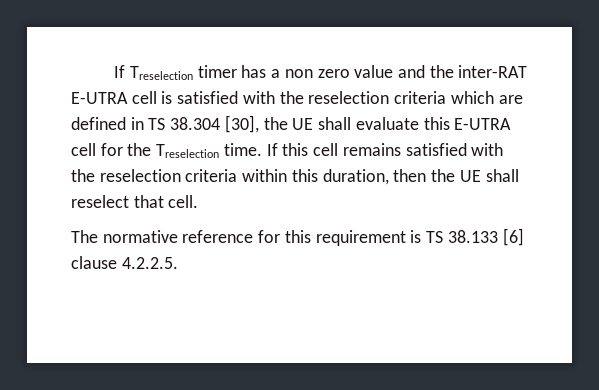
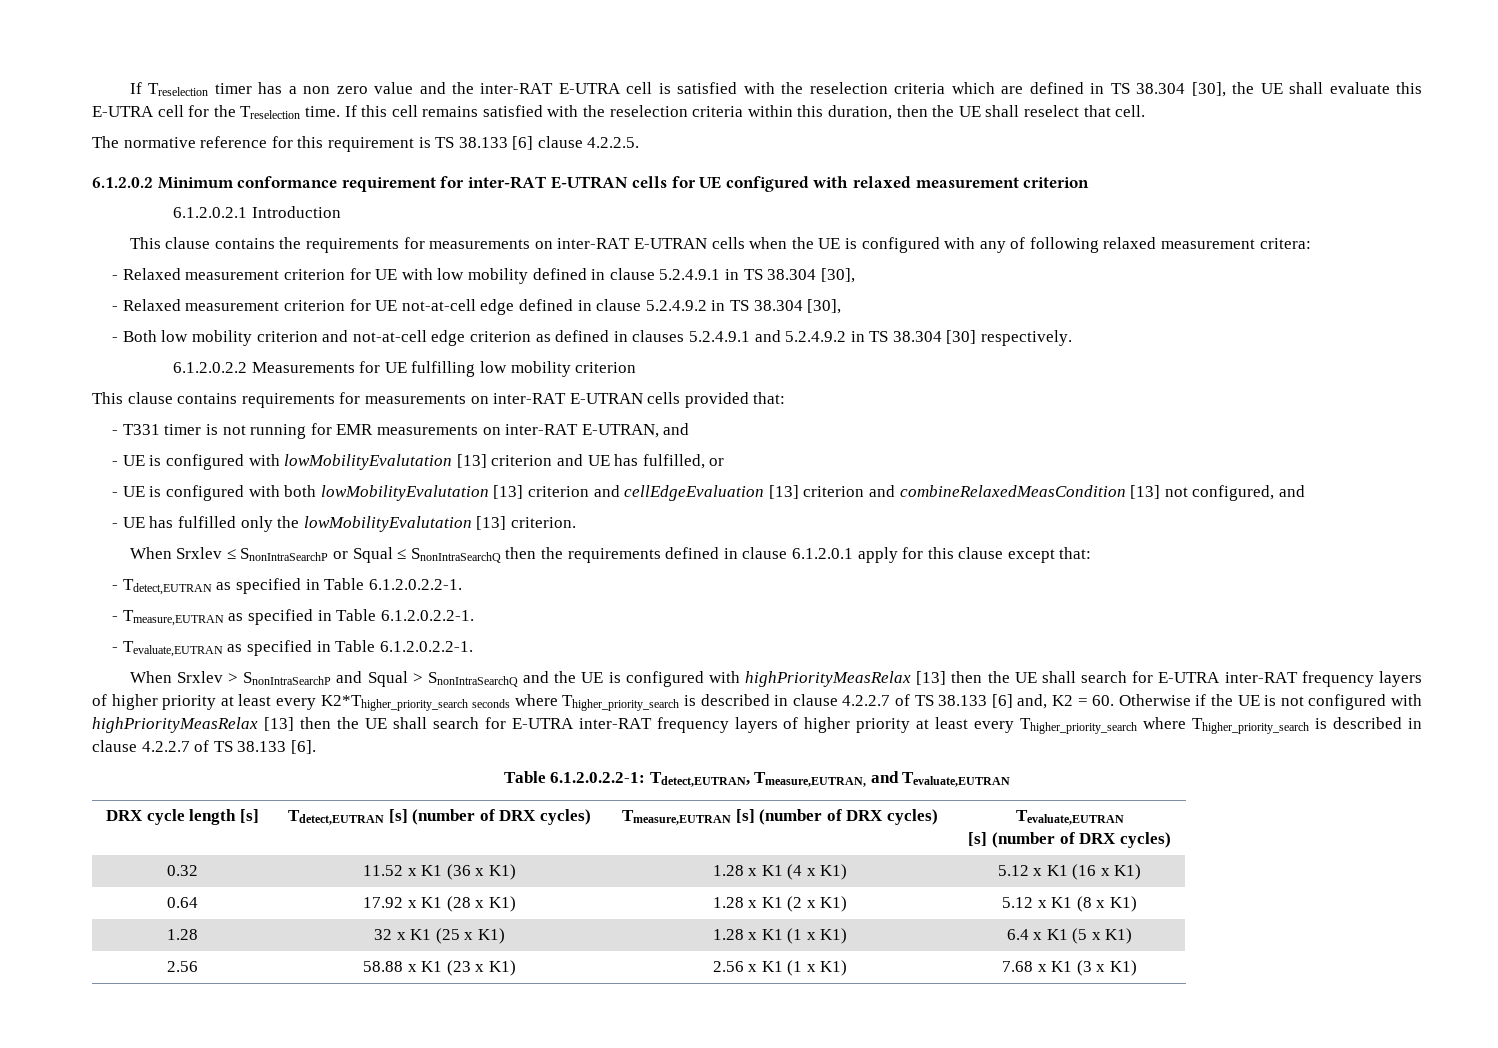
+ 6.1.2.0.2 Minimum conformance requirement for inter-RAT E-UTRAN cells for UE configured with relaxed measurement criterion
+ 6.1.2.0.2.1 Introduction
+ This clause contains the requirements for measurements on inter-RAT E-UTRAN cells when the UE is configured with any of following relaxed measurement critera:
+ - Relaxed measurement criterion for UE with low mobility defined in clause 5.2.4.9.1 in TS 38.304 [30],
+ - Relaxed measurement criterion for UE not-at-cell edge defined in clause 5.2.4.9.2 in TS 38.304 [30],
+ - Both low mobility criterion and not-at-cell edge criterion as defined in clauses 5.2.4.9.1 and 5.2.4.9.2 in TS 38.304 [30] respectively.
+ 6.1.2.0.2.2 Measurements for UE fulfilling low mobility criterion
+ This clause contains requirements for measurements on inter-RAT E-UTRAN cells provided that:
+ - T331 timer is not running for EMR measurements on inter-RAT E-UTRAN, and
+ - UE is configured with lowMobilityEvalutation [13] criterion and UE has fulfilled, or
+ - UE is configured with both lowMobilityEvalutation [13] criterion and cellEdgeEvaluation [13] criterion and combineRelaxedMeasCondition [13] not configured, and
+ - UE has fulfilled only the lowMobilityEvalutation [13] criterion.
+ When Srxlev ≤ SnonIntraSearchP or Squal ≤ SnonIntraSearchQ then the requirements defined in clause 6.1.2.0.1 apply for this clause except that:
+ - Tdetect,EUTRAN as specified in Table 6.1.2.0.2.2-1.
+ - Tmeasure,EUTRAN as specified in Table 6.1.2.0.2.2-1.
+ - Tevaluate,EUTRAN as specified in Table 6.1.2.0.2.2-1.
+ When Srxlev > SnonIntraSearchP and Squal > SnonIntraSearchQ and the UE is configured with highPriorityMeasRelax [13] then the UE shall search for E-UTRA inter-RAT frequency layers of higher priority at least every K2*Thigher_priority_search seconds where Thigher_priority_search is described in clause 4.2.2.7 of TS 38.133 [6] and, K2 = 60. Otherwise if the UE is not configured with highPriorityMeasRelax [13] then the UE shall search for E-UTRA inter-RAT frequency layers of higher priority at least every Thigher_priority_search where Thigher_priority_search is described in clause 4.2.2.7 of TS 38.133 [6].
+ Table 6.1.2.0.2.2-1: Tdetect,EUTRAN, Tmeasure,EUTRAN, and Tevaluate,EUTRAN
+ DRX cycle length [s] | Tdetect,EUTRAN [s] (number of DRX cycles) | Tmeasure,EUTRAN [s] (number of DRX cycles) | Tevaluate,EUTRAN
+ [s] (number of DRX cycles)
+ 0.32 | 11.52 x K1 (36 x K1) | 1.28 x K1 (4 x K1) | 5.12 x K1 (16 x K1)
+ 0.64 | 17.92 x K1 (28 x K1) | 1.28 x K1 (2 x K1) | 5.12 x K1 (8 x K1)
+ 1.28 | 32 x K1 (25 x K1) | 1.28 x K1 (1 x K1) | 6.4 x K1 (5 x K1)
+ 2.56 | 58.88 x K1 (23 x K1) | 2.56 x K1 (1 x K1) | 7.68 x K1 (3 x K1)

